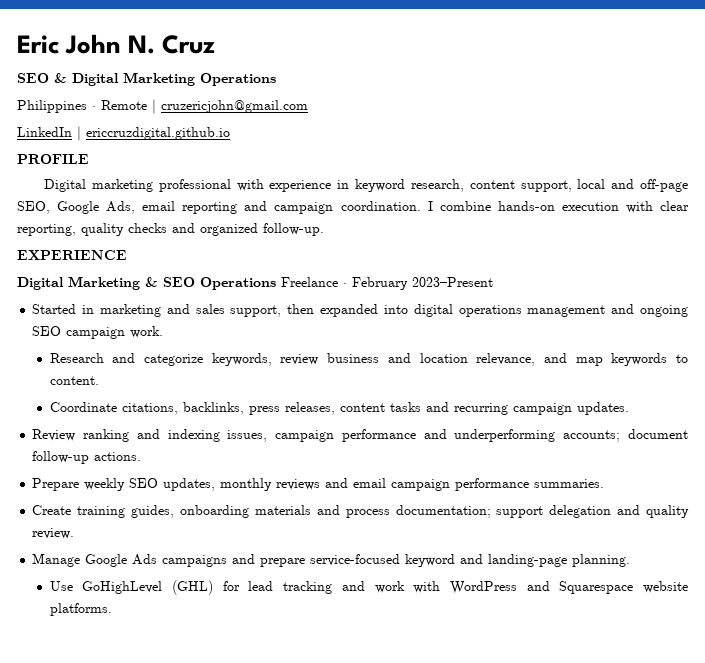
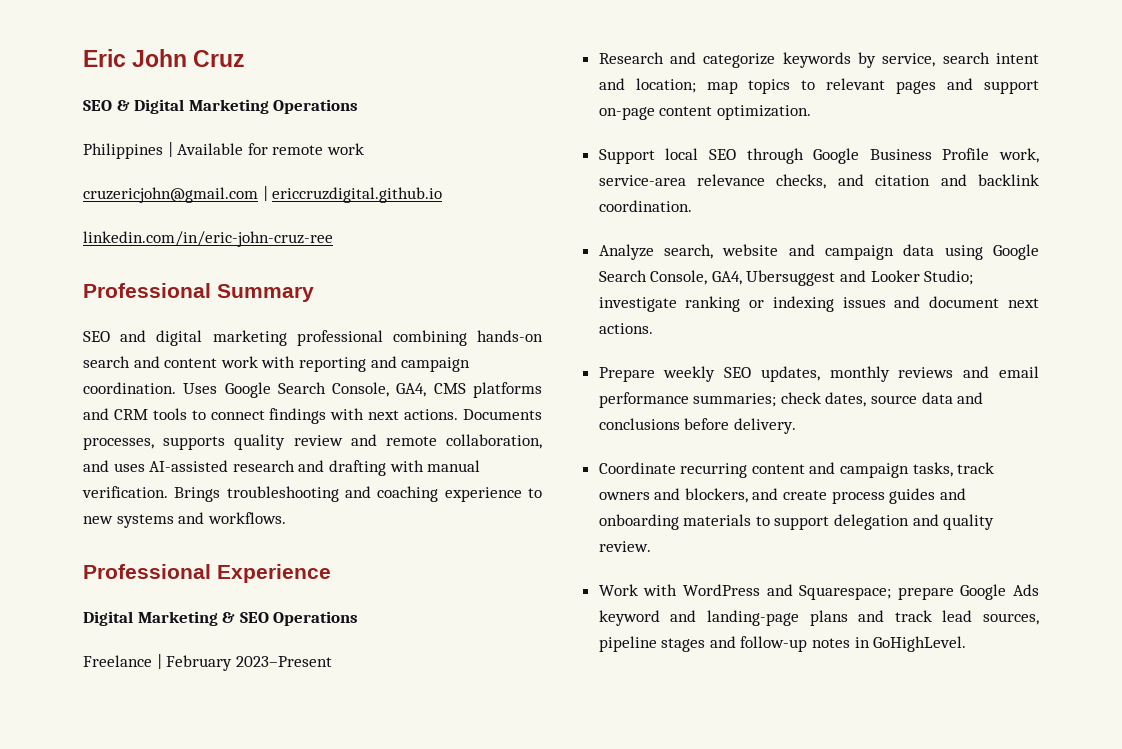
- Eric John N. Cruz
+ Eric John Cruz
- Philippines · Remote | cruzericjohn@gmail.com
- LinkedIn | ericcruzdigital.github.io
+ Philippines | Available for remote work
+ cruzericjohn@gmail.com | ericcruzdigital.github.io
- PROFILE
- Digital marketing professional with experience in keyword research, content support, local and off-page SEO, Google Ads, email reporting and campaign coordination. I combine hands-on execution with clear reporting, quality checks and organized follow-up.
- EXPERIENCE
+ linkedin.com/in/eric-john-cruz-ree
+ Professional Summary
+ SEO and digital marketing professional combining hands-on search and content work with reporting and campaign coordination. Uses Google Search Console, GA4, CMS platforms and CRM tools to connect findings with next actions. Documents processes, supports quality review and remote collaboration, and uses AI-assisted research and drafting with manual verification. Brings troubleshooting and coaching experience to new systems and workflows.
+ Professional Experience
- Digital Marketing & SEO Operations Freelance · February 2023–Present
+ Digital Marketing & SEO Operations
+ Freelance | February 2023–Present
- Started in marketing and sales support, then expanded into digital operations management and ongoing SEO campaign work.
- Research and categorize keywords, review business and location relevance, and map keywords to content.
- Coordinate citations, backlinks, press releases, content tasks and recurring campaign updates.
- Review ranking and indexing issues, campaign performance and underperforming accounts; document follow-up actions.
+ Research and categorize keywords by service, search intent and location; map topics to relevant pages and support on-page content optimization.
+ Support local SEO through Google Business Profile work, service-area relevance checks, and citation and backlink coordination.
+ Analyze search, website and campaign data using Google Search Console, GA4, Ubersuggest and Looker Studio; investigate ranking or indexing issues and document next actions.
- Prepare weekly SEO updates, monthly reviews and email campaign performance summaries.
- Create training guides, onboarding materials and process documentation; support delegation and quality review.
+ Prepare weekly SEO updates, monthly reviews and email performance summaries; check dates, source data and conclusions before delivery.
+ Coordinate recurring content and campaign tasks, track owners and blockers, and create process guides and onboarding materials to support delegation and quality review.
- Manage Google Ads campaigns and prepare service-focused keyword and landing-page planning.
- Use GoHighLevel (GHL) for lead tracking and work with WordPress and Squarespace website platforms.
+ Work with WordPress and Squarespace; prepare Google Ads keyword and landing-page plans and track lead sources, pipeline stages and follow-up notes in GoHighLevel.

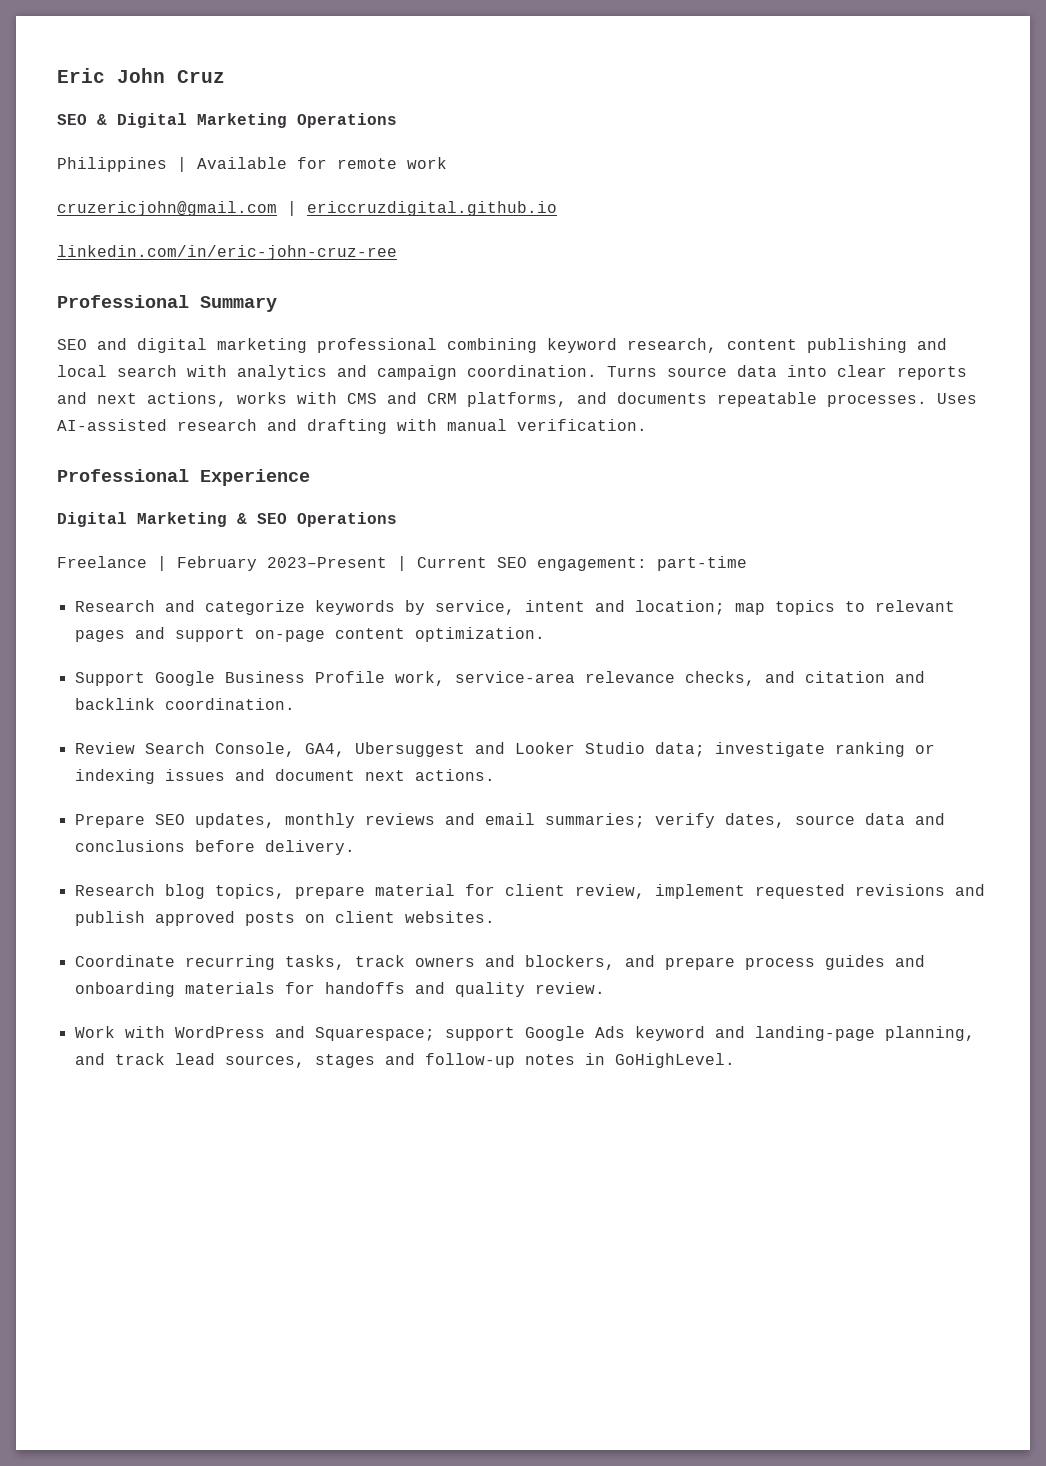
- SEO and digital marketing professional combining hands-on search and content work with reporting and campaign coordination. Uses Google Search Console, GA4, CMS platforms and CRM tools to connect findings with next actions. Documents processes, supports quality review and remote collaboration, and uses AI-assisted research and drafting with manual verification. Brings troubleshooting and coaching experience to new systems and workflows.
+ SEO and digital marketing professional combining keyword research, content publishing and local search with analytics and campaign coordination. Turns source data into clear reports and next actions, works with CMS and CRM platforms, and documents repeatable processes. Uses AI-assisted research and drafting with manual verification.
- Freelance | February 2023–Present
+ Freelance | February 2023–Present | Current SEO engagement: part-time
- Research and categorize keywords by service, search intent and location; map topics to relevant pages and support on-page content optimization.
+ Research and categorize keywords by service, intent and location; map topics to relevant pages and support on-page content optimization.
- Support local SEO through Google Business Profile work, service-area relevance checks, and citation and backlink coordination.
+ Support Google Business Profile work, service-area relevance checks, and citation and backlink coordination.
- Analyze search, website and campaign data using Google Search Console, GA4, Ubersuggest and Looker Studio; investigate ranking or indexing issues and document next actions.
+ Review Search Console, GA4, Ubersuggest and Looker Studio data; investigate ranking or indexing issues and document next actions.
- Prepare weekly SEO updates, monthly reviews and email performance summaries; check dates, source data and conclusions before delivery.
+ Prepare SEO updates, monthly reviews and email summaries; verify dates, source data and conclusions before delivery.
+ Research blog topics, prepare material for client review, implement requested revisions and publish approved posts on client websites.
- Coordinate recurring content and campaign tasks, track owners and blockers, and create process guides and onboarding materials to support delegation and quality review.
+ Coordinate recurring tasks, track owners and blockers, and prepare process guides and onboarding materials for handoffs and quality review.
- Work with WordPress and Squarespace; prepare Google Ads keyword and landing-page plans and track lead sources, pipeline stages and follow-up notes in GoHighLevel.
+ Work with WordPress and Squarespace; support Google Ads keyword and landing-page planning, and track lead sources, stages and follow-up notes in GoHighLevel.

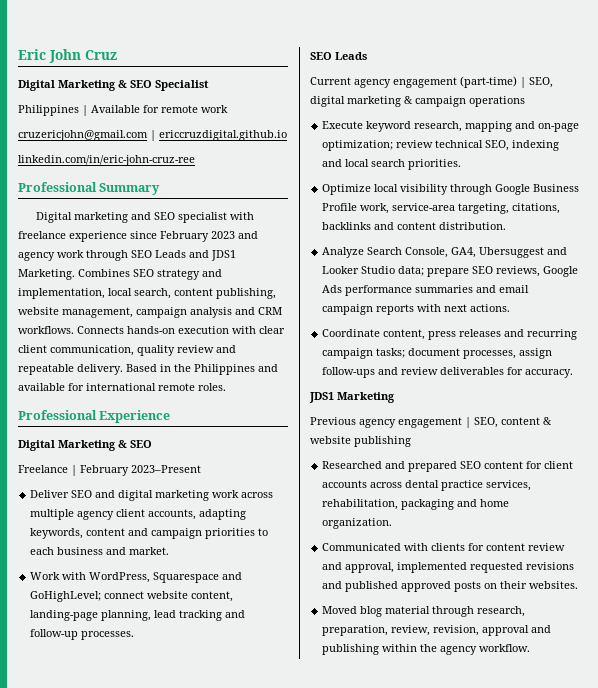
- SEO & Digital Marketing Operations
+ Digital Marketing & SEO Specialist
- SEO and digital marketing professional combining keyword research, content publishing and local search with analytics and campaign coordination. Turns source data into clear reports and next actions, works with CMS and CRM platforms, and documents repeatable processes. Uses AI-assisted research and drafting with manual verification.
+ Digital marketing and SEO specialist with freelance experience since February 2023 and agency work through SEO Leads and JDS1 Marketing. Combines SEO strategy and implementation, local search, content publishing, website management, campaign analysis and CRM workflows. Connects hands-on execution with clear client communication, quality review and repeatable delivery. Based in the Philippines and available for international remote roles.
  Professional Experience
- Digital Marketing & SEO Operations
+ Digital Marketing & SEO
- Freelance | February 2023–Present | Current SEO engagement: part-time
- Research and categorize keywords by service, intent and location; map topics to relevant pages and support on-page content optimization.
- Support Google Business Profile work, service-area relevance checks, and citation and backlink coordination.
- Review Search Console, GA4, Ubersuggest and Looker Studio data; investigate ranking or indexing issues and document next actions.
- Prepare SEO updates, monthly reviews and email summaries; verify dates, source data and conclusions before delivery.
- Research blog topics, prepare material for client review, implement requested revisions and publish approved posts on client websites.
+ Freelance | February 2023–Present
+ Deliver SEO and digital marketing work across multiple agency client accounts, adapting keywords, content and campaign priorities to each business and market.
+ Work with WordPress, Squarespace and GoHighLevel; connect website content, landing-page planning, lead tracking and follow-up processes.
+ SEO Leads
+ Current agency engagement (part-time) | SEO, digital marketing & campaign operations
+ Execute keyword research, mapping and on-page optimization; review technical SEO, indexing and local search priorities.
+ Optimize local visibility through Google Business Profile work, service-area targeting, citations, backlinks and content distribution.
+ Analyze Search Console, GA4, Ubersuggest and Looker Studio data; prepare SEO reviews, Google Ads performance summaries and email campaign reports with next actions.
+ Coordinate content, press releases and recurring campaign tasks; document processes, assign follow-ups and review deliverables for accuracy.
+ JDS1 Marketing
+ Previous agency engagement | SEO, content & website publishing
+ Researched and prepared SEO content for client accounts across dental practice services, rehabilitation, packaging and home organization.
+ Communicated with clients for content review and approval, implemented requested revisions and published approved posts on their websites.
- Coordinate recurring tasks, track owners and blockers, and prepare process guides and onboarding materials for handoffs and quality review.
- Work with WordPress and Squarespace; support Google Ads keyword and landing-page planning, and track lead sources, stages and follow-up notes in GoHighLevel.
+ Moved blog material through research, preparation, review, revision, approval and publishing within the agency workflow.

